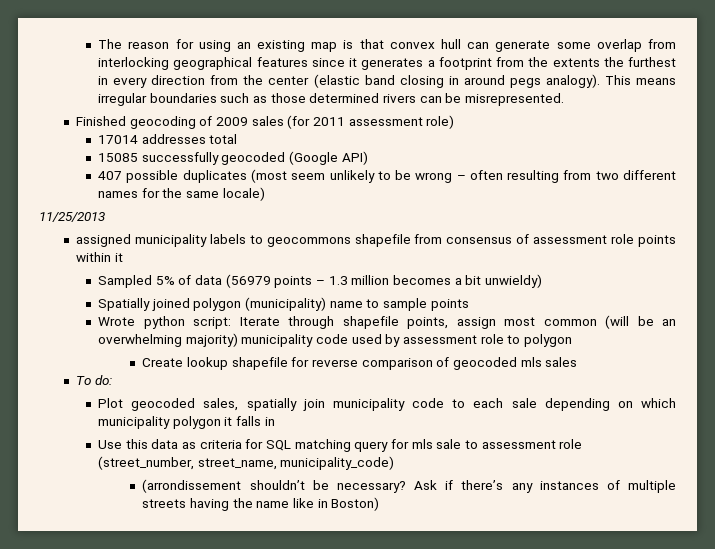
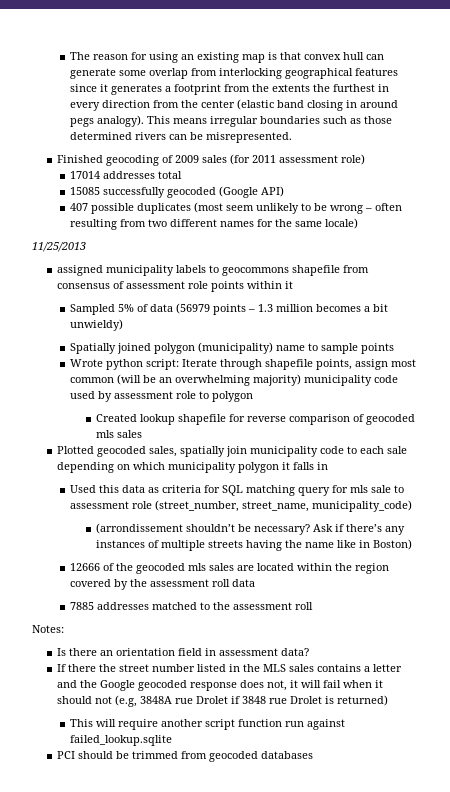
- Create lookup shapefile for reverse comparison of geocoded mls sales
+ Created lookup shapefile for reverse comparison of geocoded mls sales
- To do:
- Plot geocoded sales, spatially join municipality code to each sale depending on which municipality polygon it falls in
+ Plotted geocoded sales, spatially join municipality code to each sale depending on which municipality polygon it falls in
- Use this data as criteria for SQL matching query for mls sale to assessment role (street_number, street_name, municipality_code)
+ Used this data as criteria for SQL matching query for mls sale to assessment role (street_number, street_name, municipality_code)
+ 12666 of the geocoded mls sales are located within the region covered by the assessment roll data
+ 7885 addresses matched to the assessment roll
+ Notes:
+ Is there an orientation field in assessment data?
+ If there the street number listed in the MLS sales contains a letter and the Google geocoded response does not, it will fail when it should not (e.g, 3848A rue Drolet if 3848 rue Drolet is returned)
+ This will require another script function run against failed_lookup.sqlite
+ PCI should be trimmed from geocoded databases

